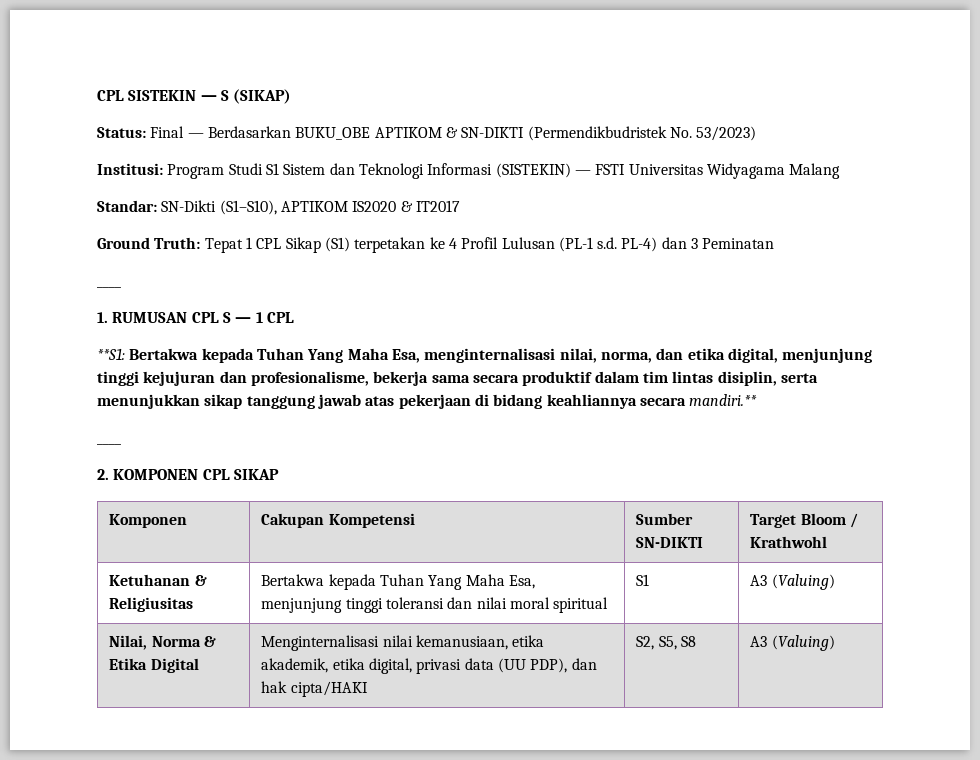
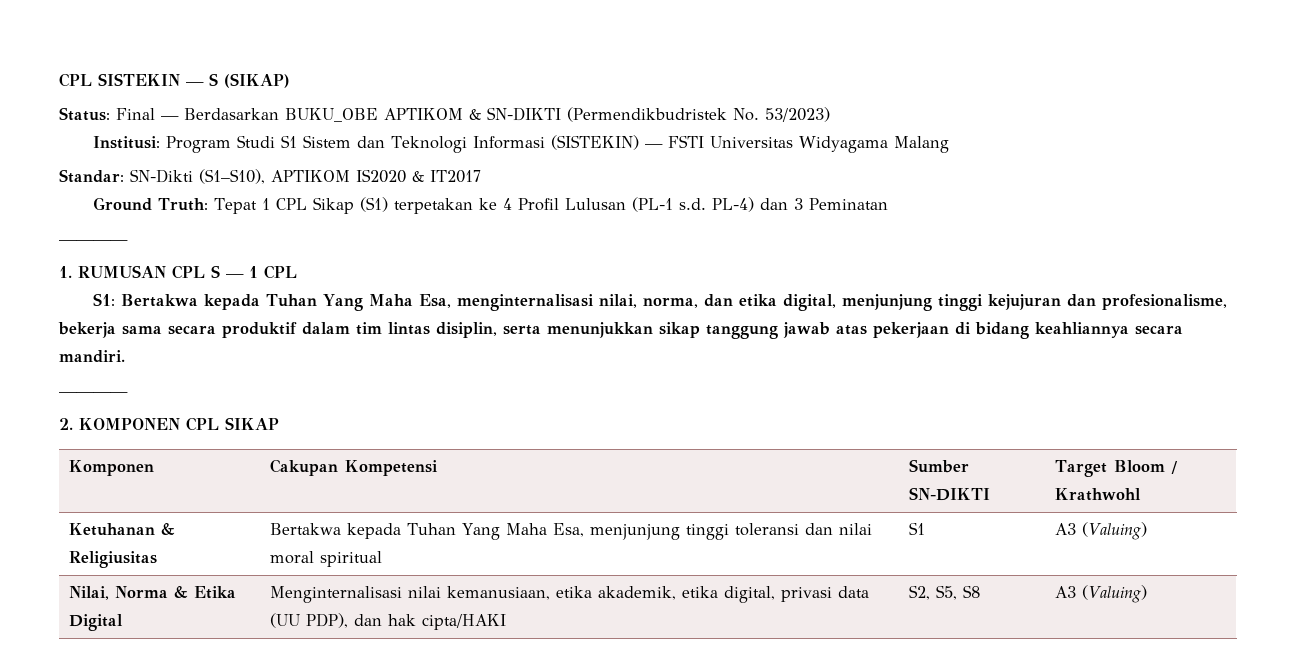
  Ground Truth: Tepat 1 CPL Sikap (S1) terpetakan ke 4 Profil Lulusan (PL-1 s.d. PL-4) dan 3 Peminatan
- ____
+ ————
- **S1: Bertakwa kepada Tuhan Yang Maha Esa, menginternalisasi nilai, norma, dan etika digital, menjunjung tinggi kejujuran dan profesionalisme, bekerja sama secara produktif dalam tim lintas disiplin, serta menunjukkan sikap tanggung jawab atas pekerjaan di bidang keahliannya secara mandiri.**
- ____
+ S1: Bertakwa kepada Tuhan Yang Maha Esa, menginternalisasi nilai, norma, dan etika digital, menjunjung tinggi kejujuran dan profesionalisme, bekerja sama secara produktif dalam tim lintas disiplin, serta menunjukkan sikap tanggung jawab atas pekerjaan di bidang keahliannya secara mandiri.
+ ————

